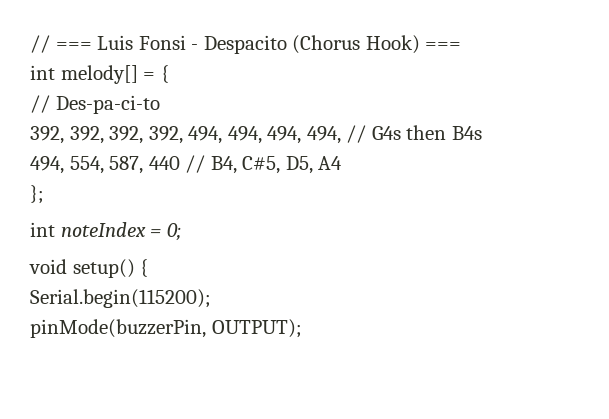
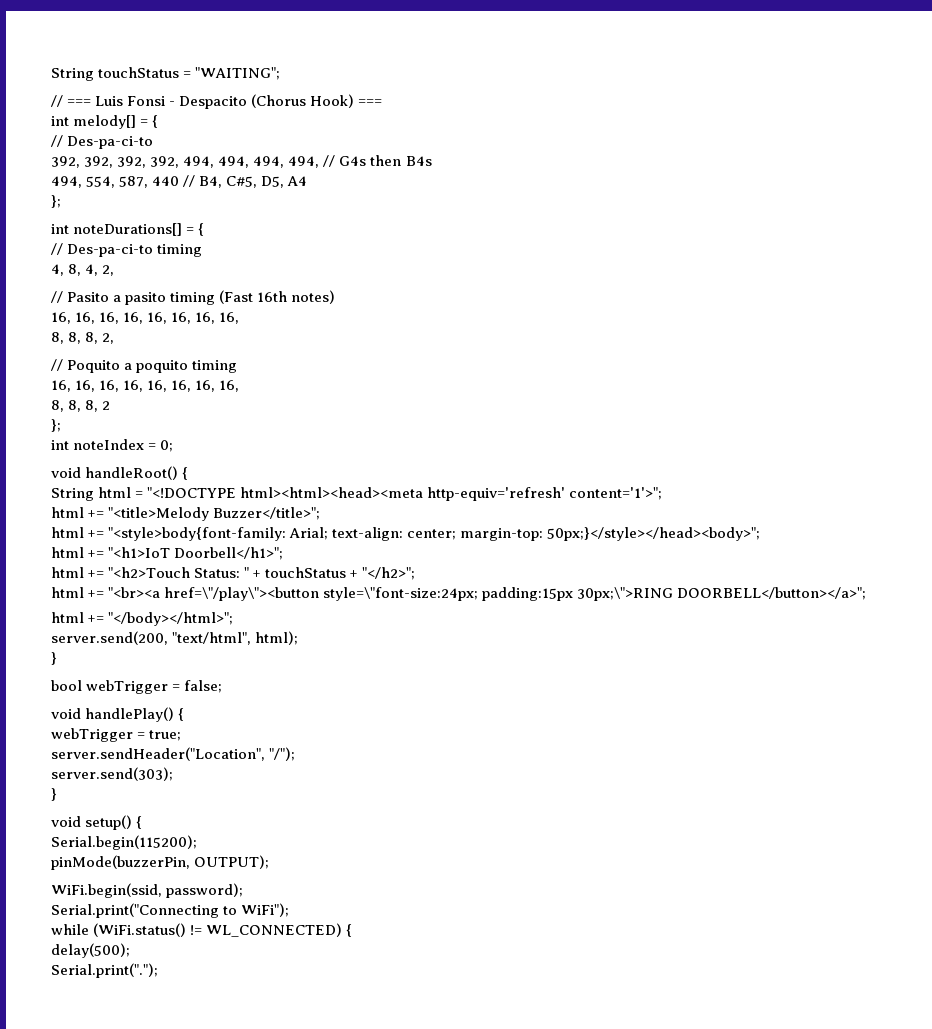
+ String touchStatus = "WAITING";
+ int noteDurations[] = {
+ // Des-pa-ci-to timing
+ 4, 8, 4, 2,
+ // Pasito a pasito timing (Fast 16th notes)
+ 16, 16, 16, 16, 16, 16, 16, 16,
+ 8, 8, 8, 2,
+ // Poquito a poquito timing
+ 16, 16, 16, 16, 16, 16, 16, 16,
+ 8, 8, 8, 2
+ };
  int noteIndex = 0;
+ void handleRoot() {
+ String html = "<!DOCTYPE html><html><head><meta http-equiv='refresh' content='1'>";
+ html += "<title>Melody Buzzer</title>";
+ html += "<style>body{font-family: Arial; text-align: center; margin-top: 50px;}</style></head><body>";
+ html += "<h1>IoT Doorbell</h1>";
+ html += "<h2>Touch Status: " + touchStatus + "</h2>";
+ html += "<br><a href=\"/play\"><button style=\"font-size:24px; padding:15px 30px;\">RING DOORBELL</button></a>";
+ html += "</body></html>";
+ server.send(200, "text/html", html);
+ }
+ bool webTrigger = false;
+ void handlePlay() {
+ webTrigger = true;
+ server.sendHeader("Location", "/");
+ server.send(303);
+ }
+ WiFi.begin(ssid, password);
+ Serial.print("Connecting to WiFi");
+ while (WiFi.status() != WL_CONNECTED) {
+ delay(500);
+ Serial.print(".");

